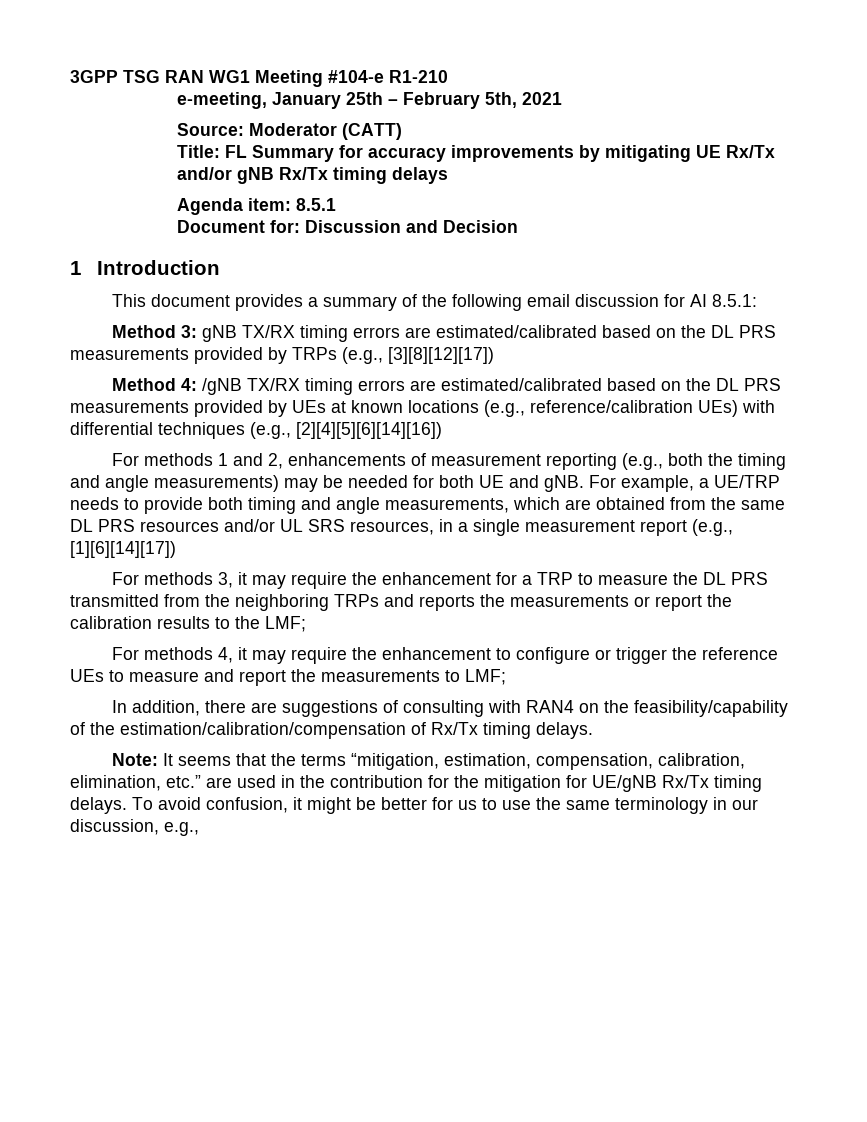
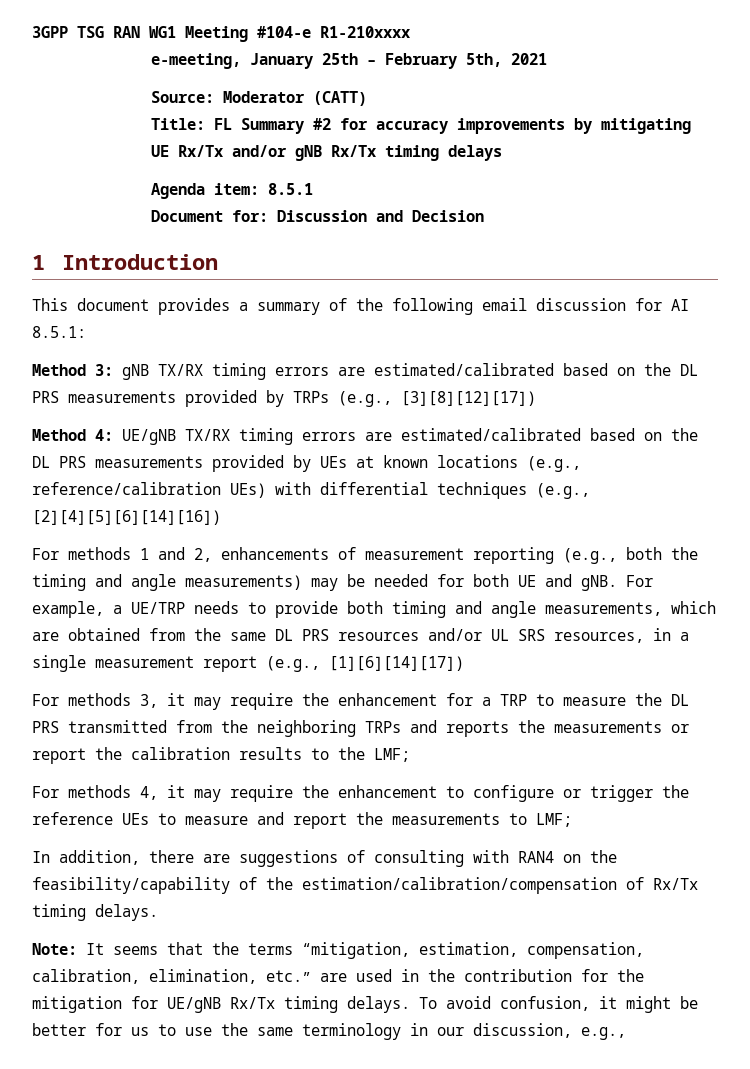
- 3GPP TSG RAN WG1 Meeting #104-e R1-210
+ 3GPP TSG RAN WG1 Meeting #104-e R1-210xxxx
- Title: FL Summary for accuracy improvements by mitigating UE Rx/Tx and/or gNB Rx/Tx timing delays
+ Title: FL Summary #2 for accuracy improvements by mitigating UE Rx/Tx and/or gNB Rx/Tx timing delays
- Method 4: /gNB TX/RX timing errors are estimated/calibrated based on the DL PRS measurements provided by UEs at known locations (e.g., reference/calibration UEs) with differential techniques (e.g., [2][4][5][6][14][16])
+ Method 4: UE/gNB TX/RX timing errors are estimated/calibrated based on the DL PRS measurements provided by UEs at known locations (e.g., reference/calibration UEs) with differential techniques (e.g., [2][4][5][6][14][16])

